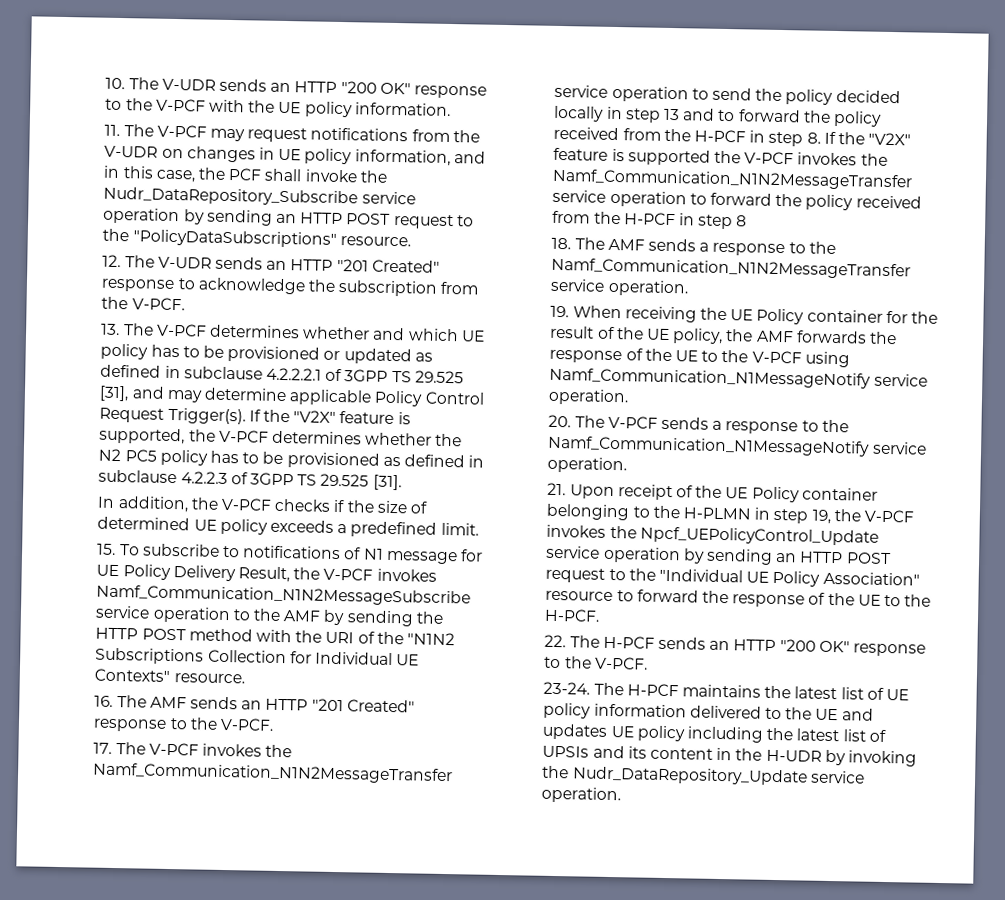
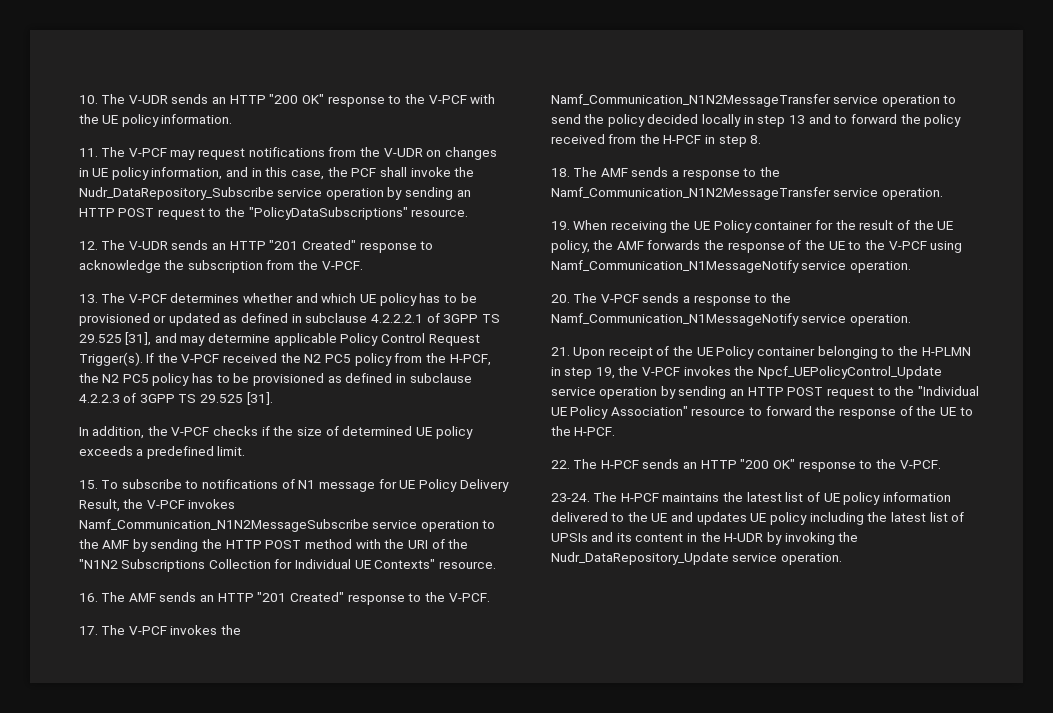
- If the "V2X" feature is supported, the V-PCF determines whether the N2 PC5 policy has to be provisioned as defined in subclause 4.2.2.3 of 3GPP TS 29.525 [31].
+ If the V-PCF received the N2 PC5 policy from the H-PCF, the N2 PC5 policy has to be provisioned as defined in subclause 4.2.2.3 of 3GPP TS 29.525 [31].
- 17. The V-PCF invokes the Namf_Communication_N1N2MessageTransfer service operation to send the policy decided locally in step 13 and to forward the policy received from the H-PCF in step 8. If the "V2X" feature is supported the V-PCF invokes the Namf_Communication_N1N2MessageTransfer service operation to forward the policy received from the H-PCF in step 8
+ 17. The V-PCF invokes the Namf_Communication_N1N2MessageTransfer service operation to send the policy decided locally in step 13 and to forward the policy received from the H-PCF in step 8.

